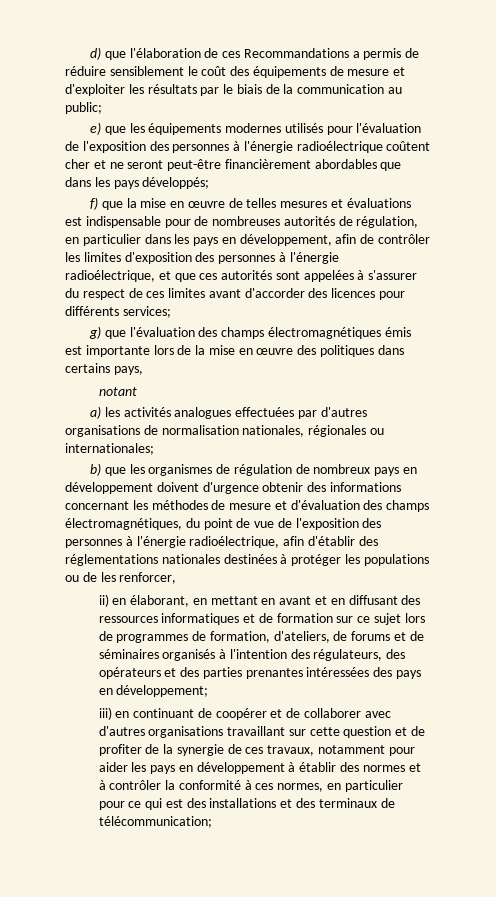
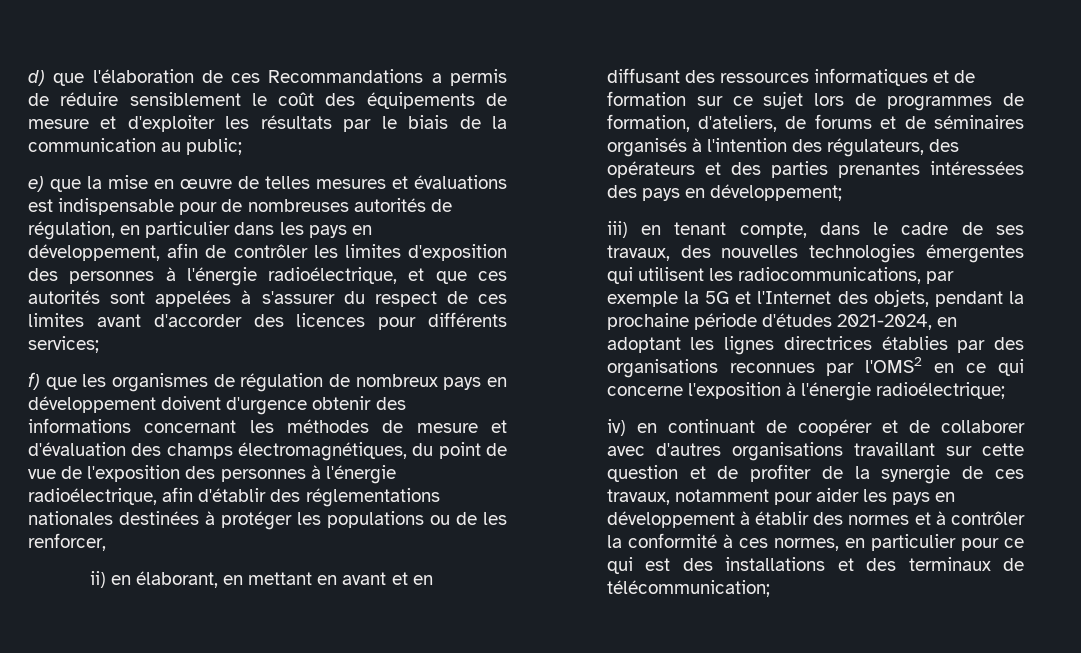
- e) que les équipements modernes utilisés pour l'évaluation de l'exposition des personnes à l'énergie radioélectrique coûtent cher et ne seront peut-être financièrement abordables que dans les pays développés;
- f) que la mise en œuvre de telles mesures et évaluations est indispensable pour de nombreuses autorités de régulation, en particulier dans les pays en développement, afin de contrôler les limites d'exposition des personnes à l'énergie radioélectrique, et que ces autorités sont appelées à s'assurer du respect de ces limites avant d'accorder des licences pour différents services;
+ e) que la mise en œuvre de telles mesures et évaluations est indispensable pour de nombreuses autorités de régulation, en particulier dans les pays en développement, afin de contrôler les limites d'exposition des personnes à l'énergie radioélectrique, et que ces autorités sont appelées à s'assurer du respect de ces limites avant d'accorder des licences pour différents services;
- g) que l'évaluation des champs électromagnétiques émis est importante lors de la mise en œuvre des politiques dans certains pays,
- notant
- a) les activités analogues effectuées par d'autres organisations de normalisation nationales, régionales ou internationales;
- b) que les organismes de régulation de nombreux pays en développement doivent d'urgence obtenir des informations concernant les méthodes de mesure et d'évaluation des champs électromagnétiques, du point de vue de l'exposition des personnes à l'énergie radioélectrique, afin d'établir des réglementations nationales destinées à protéger les populations ou de les renforcer,
+ f) que les organismes de régulation de nombreux pays en développement doivent d'urgence obtenir des informations concernant les méthodes de mesure et d'évaluation des champs électromagnétiques, du point de vue de l'exposition des personnes à l'énergie radioélectrique, afin d'établir des réglementations nationales destinées à protéger les populations ou de les renforcer,
- iii) en continuant de coopérer et de collaborer avec d'autres organisations travaillant sur cette question et de profiter de la synergie de ces travaux, notamment pour aider les pays en développement à établir des normes et à contrôler la conformité à ces normes, en particulier pour ce qui est des installations et des terminaux de télécommunication;
+ iii) en tenant compte, dans le cadre de ses travaux, des nouvelles technologies émergentes qui utilisent les radiocommunications, par exemple la 5G et l'Internet des objets, pendant la prochaine période d'études 2021-2024, en adoptant les lignes directrices établies par des organisations reconnues par l'OMS2 en ce qui concerne l'exposition à l'énergie radioélectrique;
+ iv) en continuant de coopérer et de collaborer avec d'autres organisations travaillant sur cette question et de profiter de la synergie de ces travaux, notamment pour aider les pays en développement à établir des normes et à contrôler la conformité à ces normes, en particulier pour ce qui est des installations et des terminaux de télécommunication;

